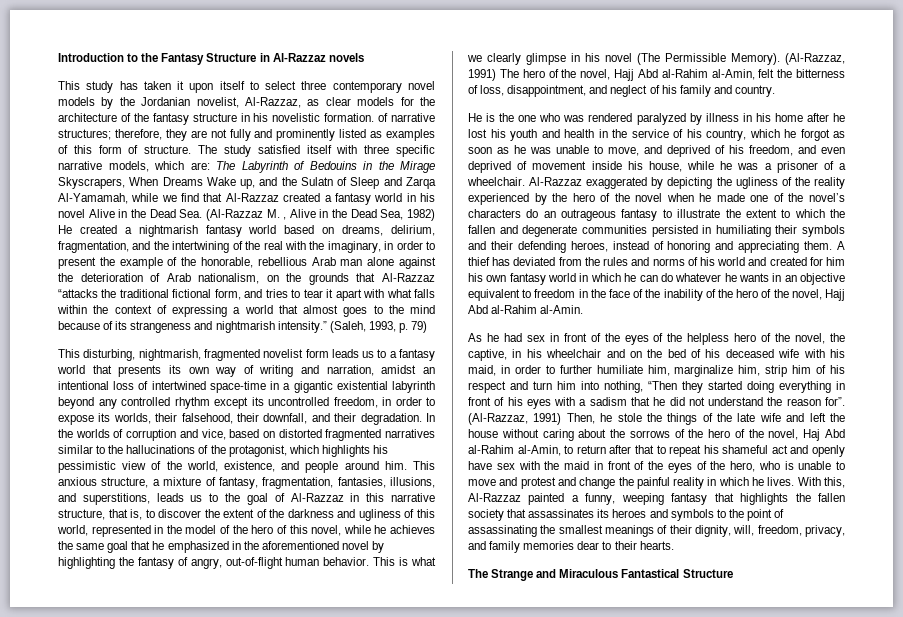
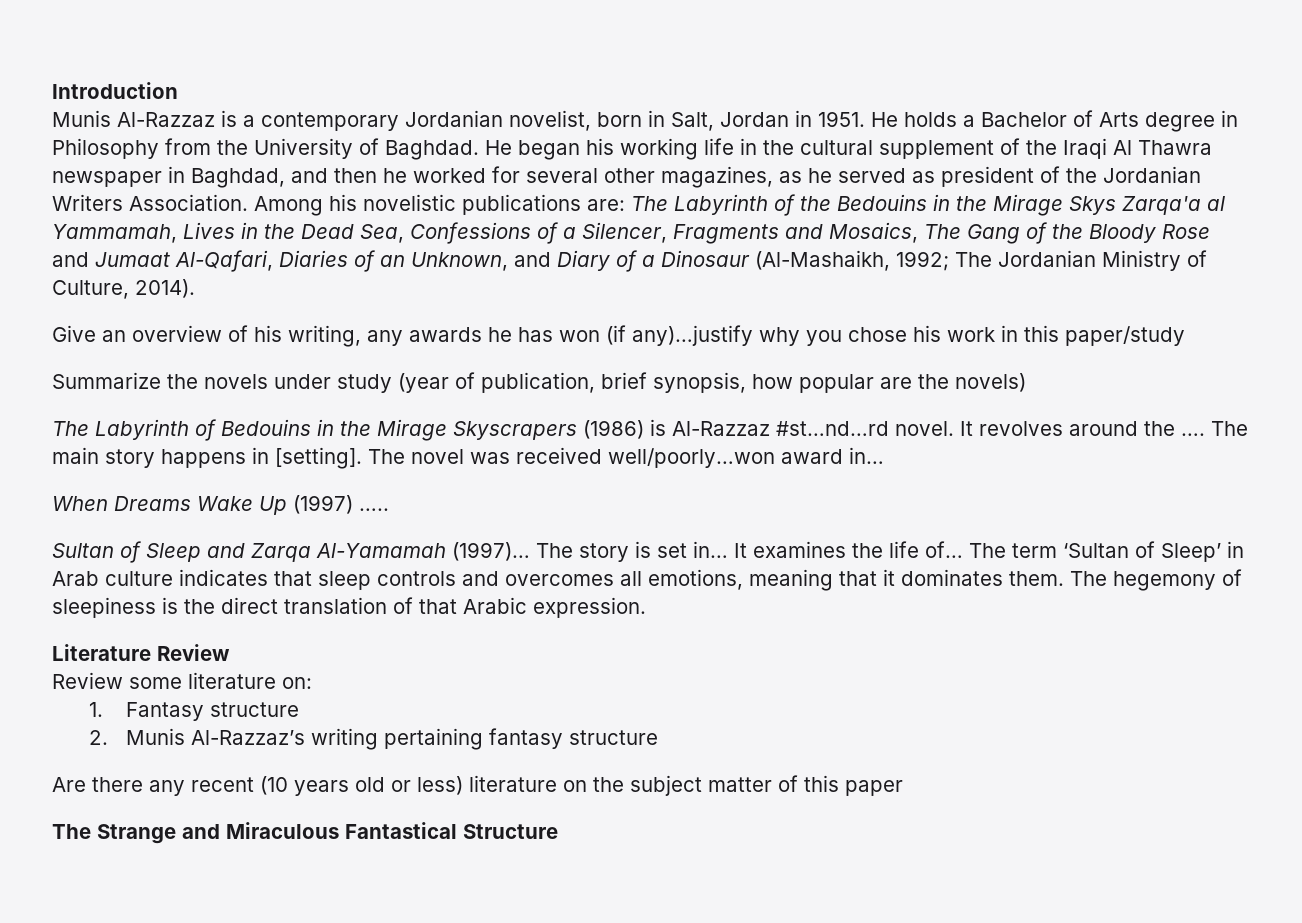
- Introduction to the Fantasy Structure in Al-Razzaz novels
- This study has taken it upon itself to select three contemporary novel models by the Jordanian novelist, Al-Razzaz, as clear models for the architecture of the fantasy structure in his novelistic formation. of narrative structures; therefore, they are not fully and prominently listed as examples of this form of structure. The study satisfied itself with three specific narrative models, which are: The Labyrinth of Bedouins in the Mirage Skyscrapers, When Dreams Wake up, and the Sulatn of Sleep and Zarqa Al-Yamamah, while we find that Al-Razzaz created a fantasy world in his novel Alive in the Dead Sea. (Al-Razzaz M. , Alive in the Dead Sea, 1982) He created a nightmarish fantasy world based on dreams, delirium, fragmentation, and the intertwining of the real with the imaginary, in order to present the example of the honorable, rebellious Arab man alone against the deterioration of Arab nationalism, on the grounds that Al-Razzaz “attacks the traditional fictional form, and tries to tear it apart with what falls within the context of expressing a world that almost goes to the mind because of its strangeness and nightmarish intensity.” (Saleh, 1993, p. 79)
- This disturbing, nightmarish, fragmented novelist form leads us to a fantasy world that presents its own way of writing and narration, amidst an intentional loss of intertwined space-time in a gigantic existential labyrinth beyond any controlled rhythm except its uncontrolled freedom, in order to expose its worlds, their falsehood, their downfall, and their degradation. In the worlds of corruption and vice, based on distorted fragmented narratives similar to the hallucinations of the protagonist, which highlights his pessimistic view of the world, existence, and people around him. This anxious structure, a mixture of fantasy, fragmentation, fantasies, illusions, and superstitions, leads us to the goal of Al-Razzaz in this narrative structure, that is, to discover the extent of the darkness and ugliness of this world, represented in the model of the hero of this novel, while he achieves the same goal that he emphasized in the aforementioned novel by highlighting the fantasy of angry, out-of-flight human behavior. This is what we clearly glimpse in his novel (The Permissible Memory). (Al-Razzaz, 1991) The hero of the novel, Hajj Abd al-Rahim al-Amin, felt the bitterness of loss, disappointment, and neglect of his family and country.
- He is the one who was rendered paralyzed by illness in his home after he lost his youth and health in the service of his country, which he forgot as soon as he was unable to move, and deprived of his freedom, and even deprived of movement inside his house, while he was a prisoner of a wheelchair. Al-Razzaz exaggerated by depicting the ugliness of the reality experienced by the hero of the novel when he made one of the novel’s characters do an outrageous fantasy to illustrate the extent to which the fallen and degenerate communities persisted in humiliating their symbols and their defending heroes, instead of honoring and appreciating them. A thief has deviated from the rules and norms of his world and created for him his own fantasy world in which he can do whatever he wants in an objective equivalent to freedom in the face of the inability of the hero of the novel, Hajj Abd al-Rahim al-Amin.
- As he had sex in front of the eyes of the helpless hero of the novel, the captive, in his wheelchair and on the bed of his deceased wife with his maid, in order to further humiliate him, marginalize him, strip him of his respect and turn him into nothing, “Then they started doing everything in front of his eyes with a sadism that he did not understand the reason for”. (Al-Razzaz, 1991) Then, he stole the things of the late wife and left the house without caring about the sorrows of the hero of the novel, Haj Abd al-Rahim al-Amin, to return after that to repeat his shameful act and openly have sex with the maid in front of the eyes of the hero, who is unable to move and protest and change the painful reality in which he lives. With this, Al-Razzaz painted a funny, weeping fantasy that highlights the fallen society that assassinates its heroes and symbols to the point of assassinating the smallest meanings of their dignity, will, freedom, privacy, and family memories dear to their hearts.
+ Introduction
+ Munis Al-Razzaz is a contemporary Jordanian novelist, born in Salt, Jordan in 1951. He holds a Bachelor of Arts degree in Philosophy from the University of Baghdad. He began his working life in the cultural supplement of the Iraqi Al Thawra newspaper in Baghdad, and then he worked for several other magazines, as he served as president of the Jordanian Writers Association. Among his novelistic publications are: The Labyrinth of the Bedouins in the Mirage Skys Zarqa'a al Yammamah, Lives in the Dead Sea, Confessions of a Silencer, Fragments and Mosaics, The Gang of the Bloody Rose and Jumaat Al-Qafari, Diaries of an Unknown, and Diary of a Dinosaur (Al-Mashaikh, 1992; The Jordanian Ministry of Culture, 2014).
+ Give an overview of his writing, any awards he has won (if any)…justify why you chose his work in this paper/study
+ Summarize the novels under study (year of publication, brief synopsis, how popular are the novels)
+ The Labyrinth of Bedouins in the Mirage Skyscrapers (1986) is Al-Razzaz #st…nd…rd novel. It revolves around the …. The main story happens in [setting]. The novel was received well/poorly…won award in…
+ When Dreams Wake Up (1997) …..
+ Sultan of Sleep and Zarqa Al-Yamamah (1997)… The story is set in… It examines the life of… The term ‘Sultan of Sleep’ in Arab culture indicates that sleep controls and overcomes all emotions, meaning that it dominates them. The hegemony of sleepiness is the direct translation of that Arabic expression.
+ Literature Review
+ Review some literature on:
+ 1. Fantasy structure
+ 2. Munis Al-Razzaz’s writing pertaining fantasy structure
+ Are there any recent (10 years old or less) literature on the subject matter of this paper

